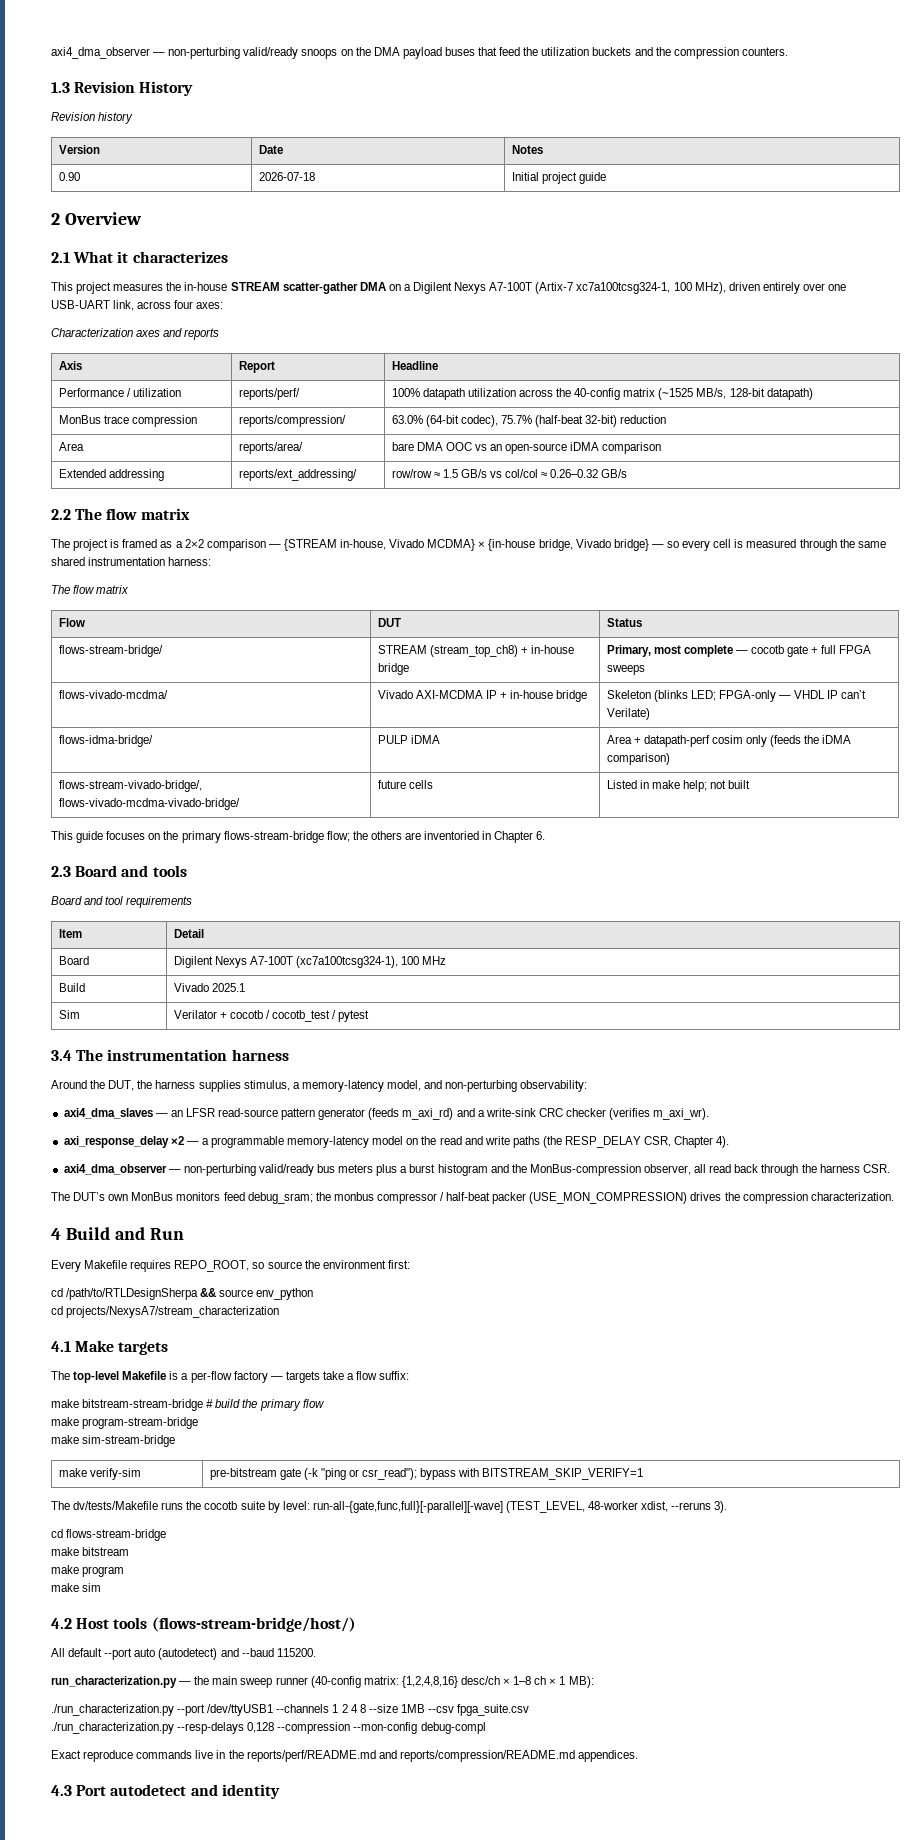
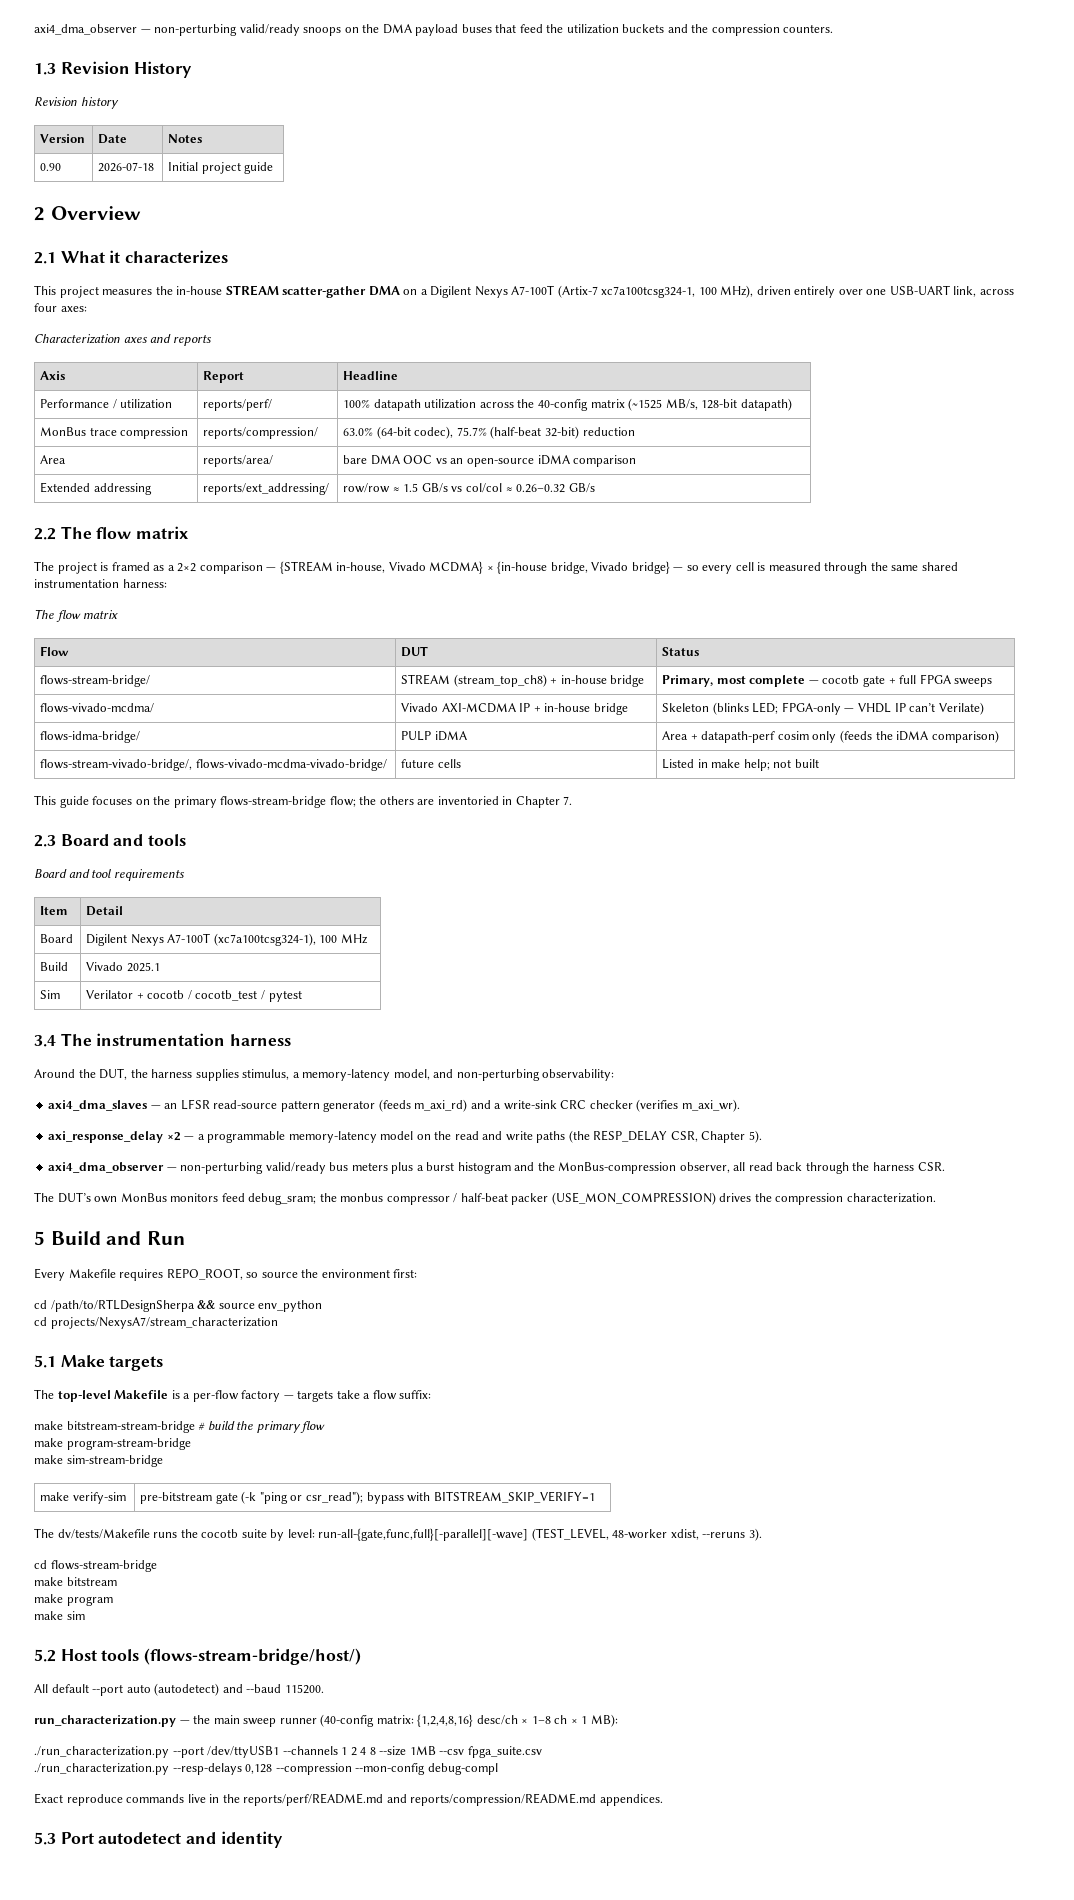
- This guide focuses on the primary flows-stream-bridge flow; the others are inventoried in Chapter 6.
+ This guide focuses on the primary flows-stream-bridge flow; the others are inventoried in Chapter 7.
- axi_response_delay ×2 — a programmable memory-latency model on the read and write paths (the RESP_DELAY CSR, Chapter 4).
+ axi_response_delay ×2 — a programmable memory-latency model on the read and write paths (the RESP_DELAY CSR, Chapter 5).
- 4 Build and Run
+ 5 Build and Run
- 4.1 Make targets
+ 5.1 Make targets
- 4.2 Host tools (flows-stream-bridge/host/)
+ 5.2 Host tools (flows-stream-bridge/host/)
- 4.3 Port autodetect and identity
+ 5.3 Port autodetect and identity

